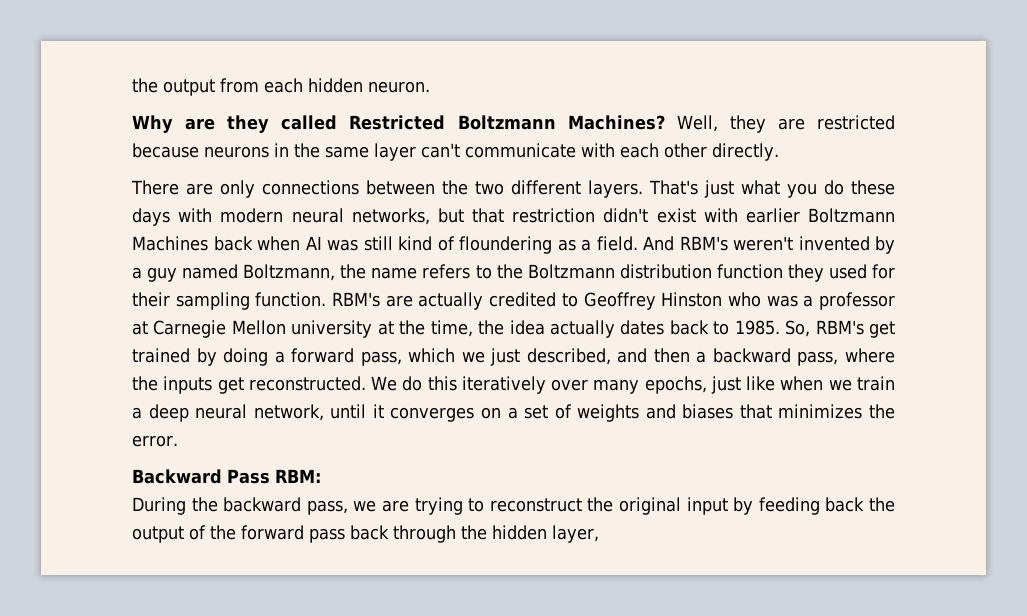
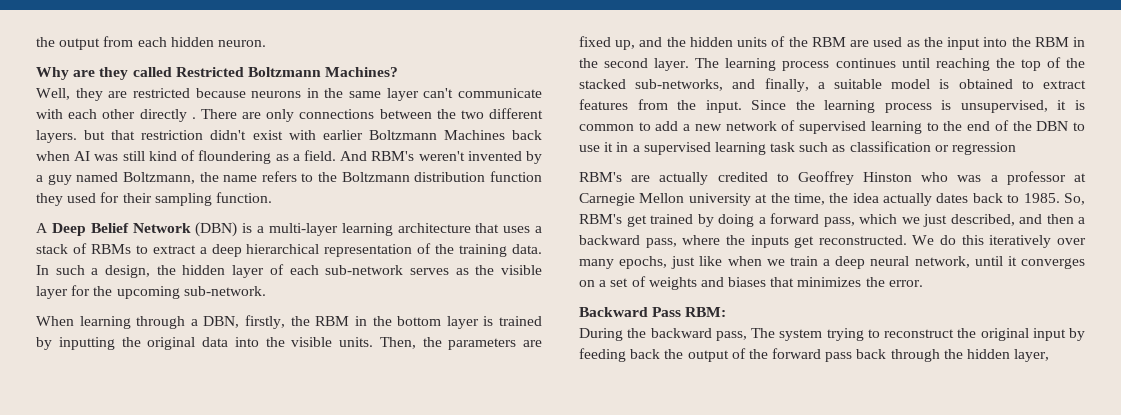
- Why are they called Restricted Boltzmann Machines? Well, they are restricted because neurons in the same layer can't communicate with each other directly.
- There are only connections between the two different layers. That's just what you do these days with modern neural networks, but that restriction didn't exist with earlier Boltzmann Machines back when AI was still kind of floundering as a field.
+ Why are they called Restricted Boltzmann Machines?
+ Well, they are restricted because neurons in the same layer can't communicate with each other directly . There are only connections between the two different layers. but that restriction didn't exist with earlier Boltzmann Machines back when AI was still kind of floundering as a field.
- And RBM's weren't invented by a guy named Boltzmann, the name refers to the Boltzmann distribution function they used for their sampling function. RBM's are actually credited to Geoffrey Hinston who was a professor at Carnegie Mellon university at the time, the idea actually dates back to 1985.
+ And RBM's weren't invented by a guy named Boltzmann, the name refers to the Boltzmann distribution function they used for their sampling function.
+ A Deep Belief Network (DBN) is a multi-layer learning architecture that uses a stack of RBMs to extract a deep hierarchical representation of the training data. In such a design, the hidden layer of each sub-network serves as the visible layer for the upcoming sub-network.
+ When learning through a DBN, firstly, the RBM in the bottom layer is trained by inputting the original data into the visible units. Then, the parameters are fixed up, and the hidden units of the RBM are used as the input into the RBM in the second layer. The learning process continues until reaching the top of the stacked sub-networks, and finally, a suitable model is obtained to extract features from the input. Since the learning process is unsupervised, it is common to add a new network of supervised learning to the end of the DBN to use it in a supervised learning task such as classification or regression
+ RBM's are actually credited to Geoffrey Hinston who was a professor at Carnegie Mellon university at the time, the idea actually dates back to 1985.
- During the backward pass, we are trying to reconstruct the original input by feeding back the output of the forward pass back through the hidden layer,
+ During the backward pass, The system trying to reconstruct the original input by feeding back the output of the forward pass back through the hidden layer,

